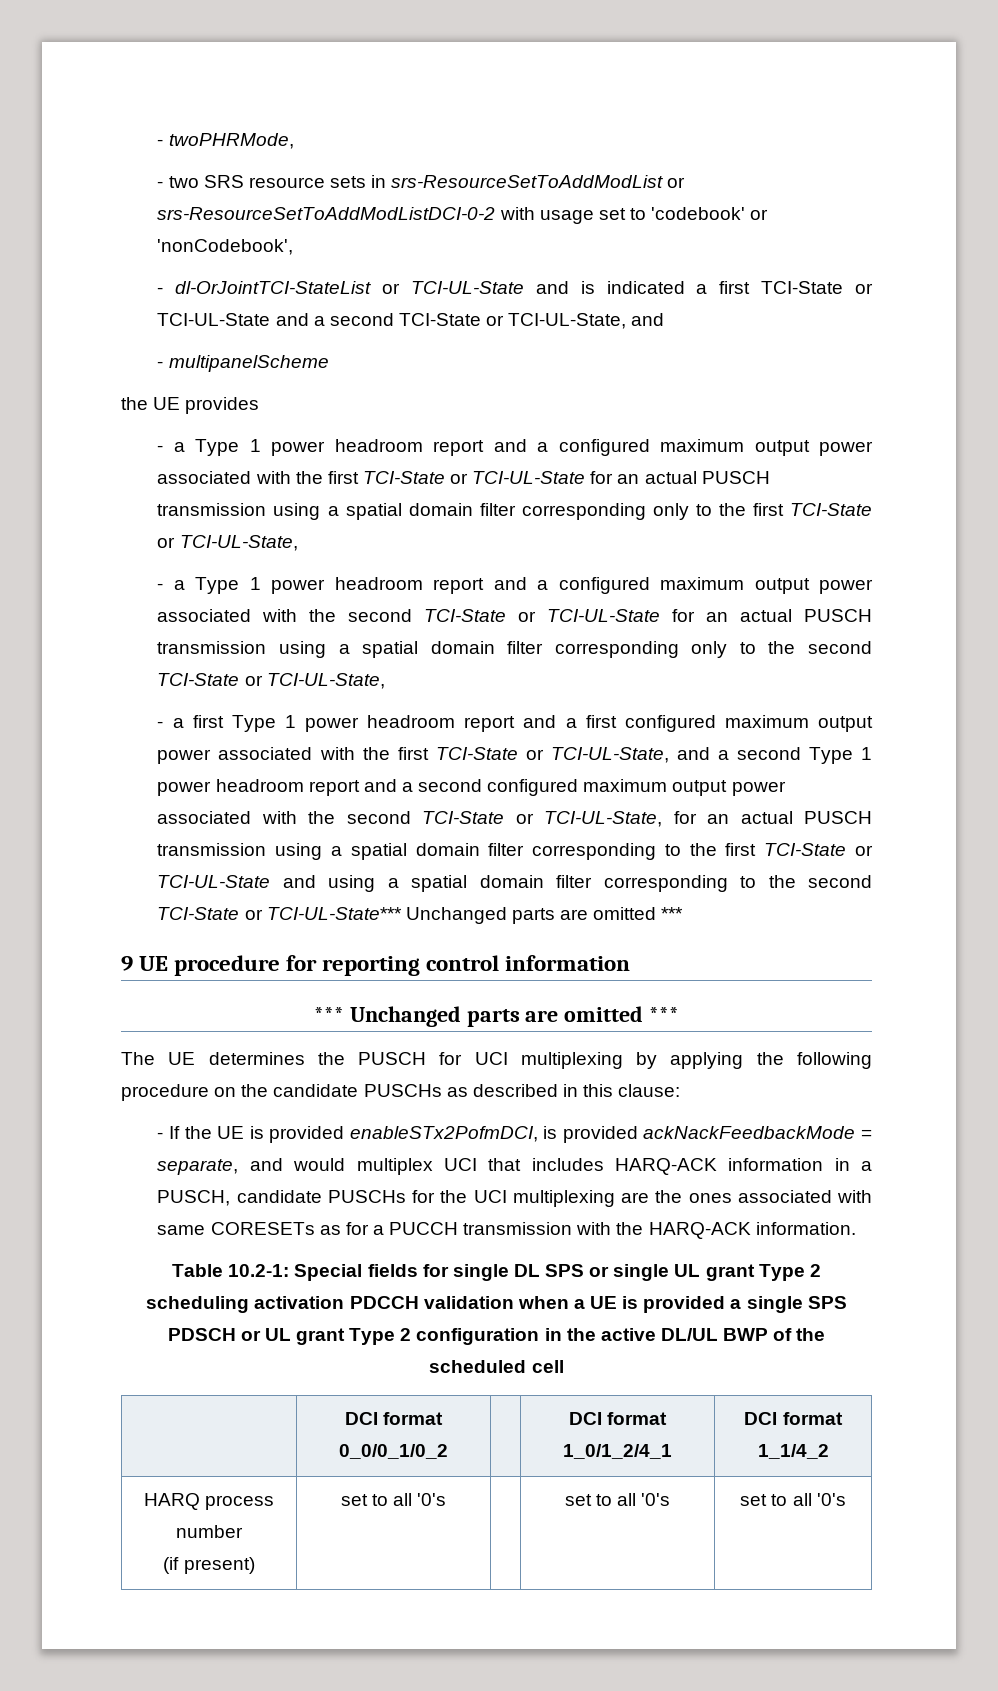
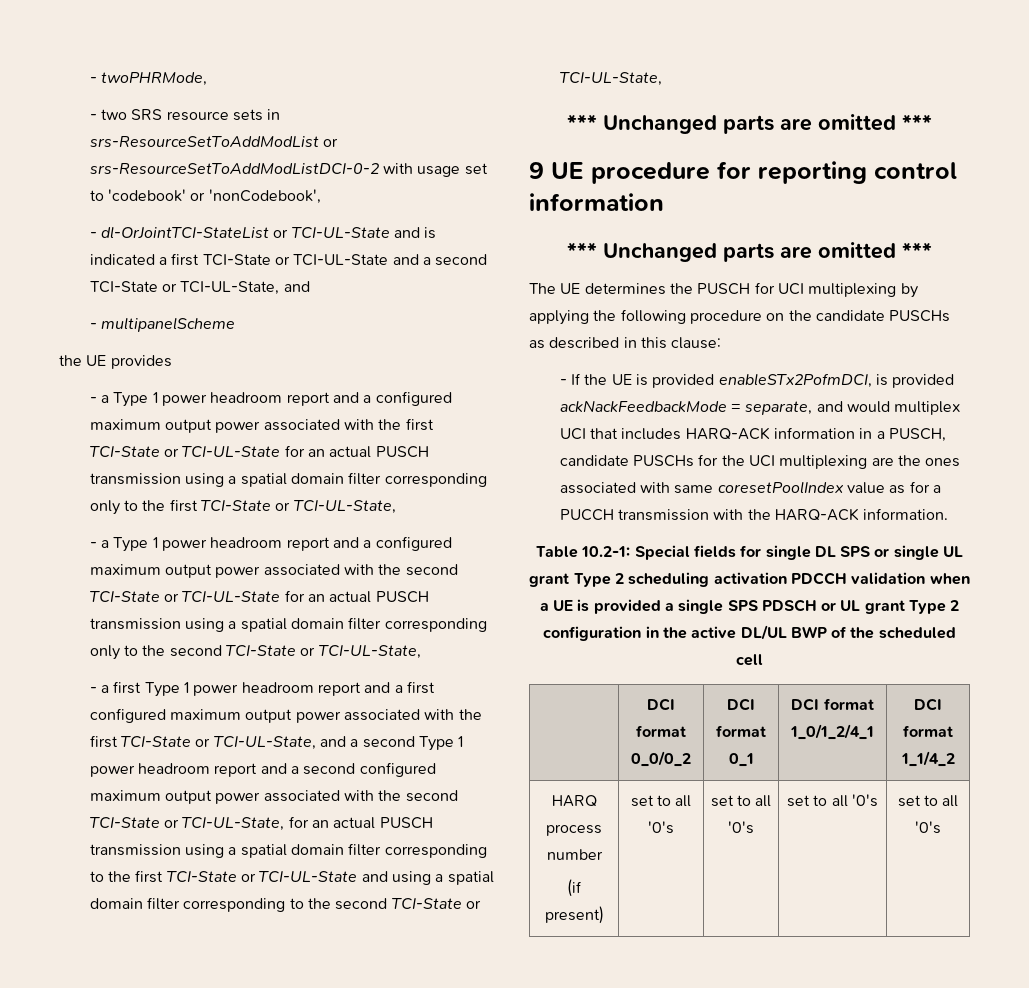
- - a first Type 1 power headroom report and a first configured maximum output power associated with the first TCI-State or TCI-UL-State, and a second Type 1 power headroom report and a second configured maximum output power associated with the second TCI-State or TCI-UL-State, for an actual PUSCH transmission using a spatial domain filter corresponding to the first TCI-State or TCI-UL-State and using a spatial domain filter corresponding to the second TCI-State or TCI-UL-State*** Unchanged parts are omitted ***
+ - a first Type 1 power headroom report and a first configured maximum output power associated with the first TCI-State or TCI-UL-State, and a second Type 1 power headroom report and a second configured maximum output power associated with the second TCI-State or TCI-UL-State, for an actual PUSCH transmission using a spatial domain filter corresponding to the first TCI-State or TCI-UL-State and using a spatial domain filter corresponding to the second TCI-State or TCI-UL-State,
+ *** Unchanged parts are omitted ***
- - If the UE is provided enableSTx2PofmDCI, is provided ackNackFeedbackMode = separate, and would multiplex UCI that includes HARQ-ACK information in a PUSCH, candidate PUSCHs for the UCI multiplexing are the ones associated with same CORESETs as for a PUCCH transmission with the HARQ-ACK information.
+ - If the UE is provided enableSTx2PofmDCI, is provided ackNackFeedbackMode = separate, and would multiplex UCI that includes HARQ-ACK information in a PUSCH, candidate PUSCHs for the UCI multiplexing are the ones associated with same coresetPoolIndex value as for a PUCCH transmission with the HARQ-ACK information.
- | DCI format 0_0/0_1/0_2 | | DCI format 1_0/1_2/4_1 | DCI format 1_1/4_2
+ | DCI format 0_0/0_2 | DCI format 0_1 | DCI format 1_0/1_2/4_1 | DCI format 1_1/4_2
  HARQ process number
- (if present) | set to all '0's | | set to all '0's | set to all '0's
+ (if present) | set to all '0's | set to all '0's | set to all '0's | set to all '0's

